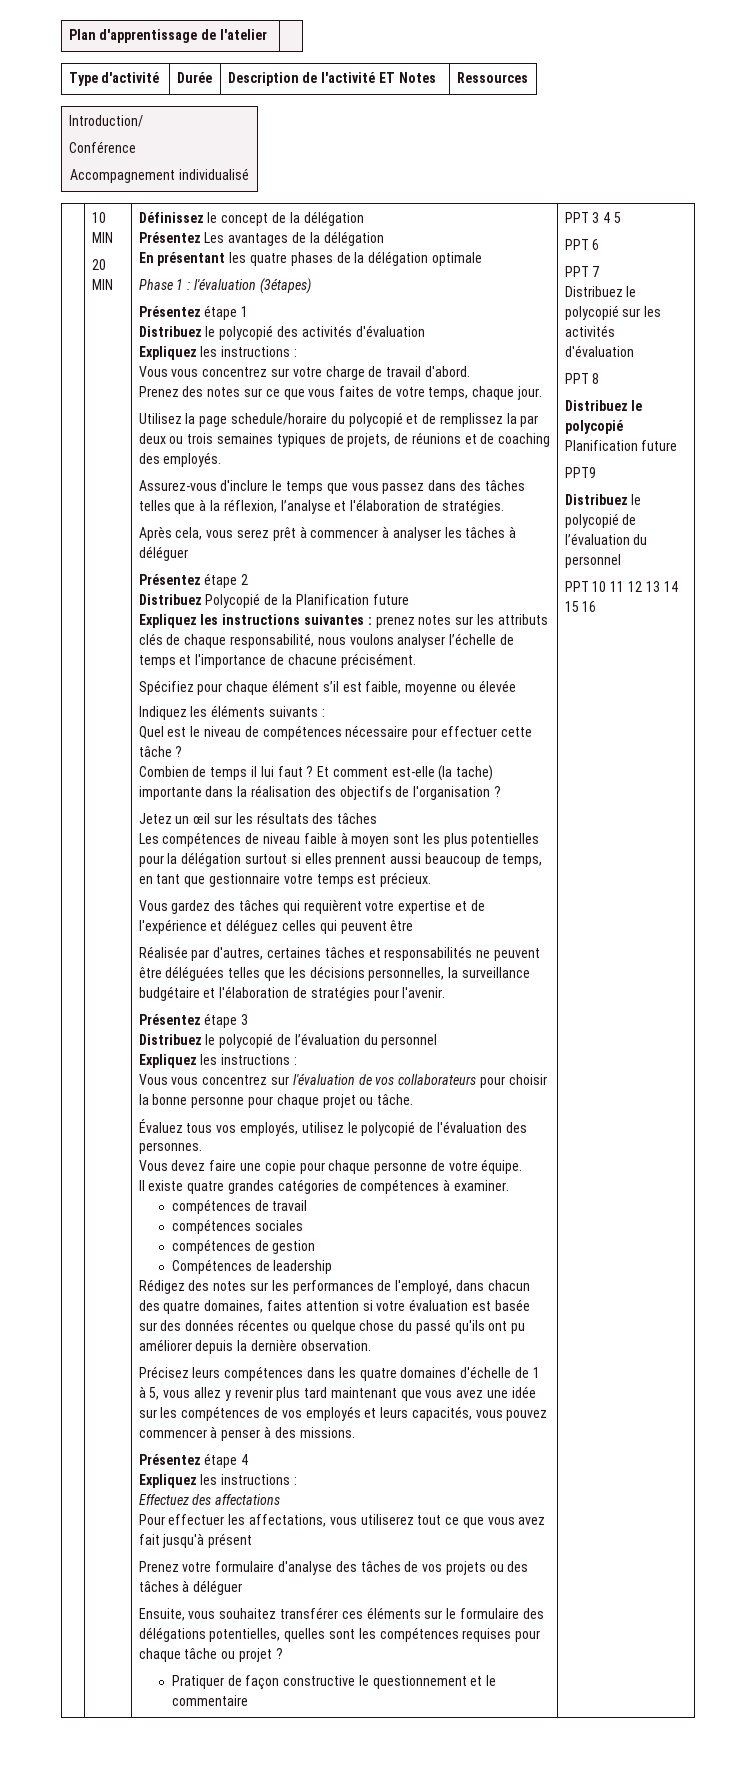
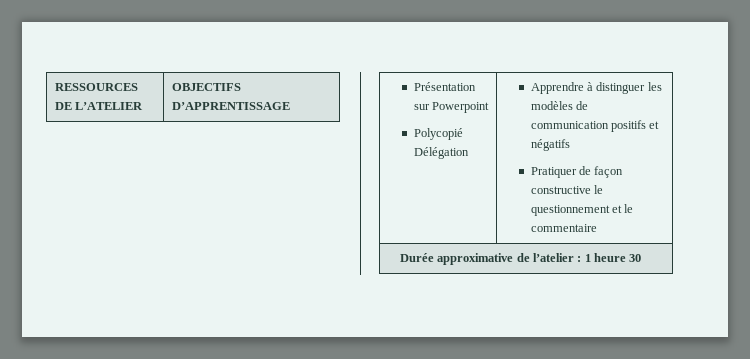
- Plan d'apprentissage de l'atelier |
- Type d'activité | Durée | Description de l'activité ET Notes | Ressources
- Introduction/
- Conférence
- Accompagnement individualisé
- | 10 MIN
- 20 MIN | Définissez le concept de la délégation
- Présentez Les avantages de la délégation
- En présentant les quatre phases de la délégation optimale
- Phase 1 : l'évaluation (3étapes)
- Présentez étape 1
- Distribuez le polycopié des activités d'évaluation
- Expliquez les instructions :
- Vous vous concentrez sur votre charge de travail d'abord.
- Prenez des notes sur ce que vous faites de votre temps, chaque jour.
- Utilisez la page schedule/horaire du polycopié et de remplissez la par deux ou trois semaines typiques de projets, de réunions et de coaching des employés.
- Assurez-vous d'inclure le temps que vous passez dans des tâches telles que à la réflexion, l’analyse et l'élaboration de stratégies.
- Après cela, vous serez prêt à commencer à analyser les tâches à déléguer
- Présentez étape 2
- Distribuez Polycopié de la Planification future
- Expliquez les instructions suivantes : prenez notes sur les attributs clés de chaque responsabilité, nous voulons analyser l’échelle de temps et l'importance de chacune précisément.
- Spécifiez pour chaque élément s’il est faible, moyenne ou élevée
- Indiquez les éléments suivants :
- Quel est le niveau de compétences nécessaire pour effectuer cette tâche ?
- Combien de temps il lui faut ? Et comment est-elle (la tache) importante dans la réalisation des objectifs de l'organisation ?
- Jetez un œil sur les résultats des tâches
- Les compétences de niveau faible à moyen sont les plus potentielles pour la délégation surtout si elles prennent aussi beaucoup de temps, en tant que gestionnaire votre temps est précieux.
- Vous gardez des tâches qui requièrent votre expertise et de l'expérience et déléguez celles qui peuvent être
- Réalisée par d'autres, certaines tâches et responsabilités ne peuvent être déléguées telles que les décisions personnelles, la surveillance budgétaire et l'élaboration de stratégies pour l'avenir.
- Présentez étape 3
- Distribuez le polycopié de l’évaluation du personnel
- Expliquez les instructions :
- Vous vous concentrez sur l'évaluation de vos collaborateurs pour choisir la bonne personne pour chaque projet ou tâche.
- Évaluez tous vos employés, utilisez le polycopié de l'évaluation des personnes.
- Vous devez faire une copie pour chaque personne de votre équipe.
- Il existe quatre grandes catégories de compétences à examiner.
- compétences de travail
- compétences sociales
- compétences de gestion
- Compétences de leadership
- Rédigez des notes sur les performances de l'employé, dans chacun des quatre domaines, faites attention si votre évaluation est basée sur des données récentes ou quelque chose du passé qu'ils ont pu améliorer depuis la dernière observation.
- Précisez leurs compétences dans les quatre domaines d'échelle de 1 à 5, vous allez y revenir plus tard maintenant que vous avez une idée sur les compétences de vos employés et leurs capacités, vous pouvez commencer à penser à des missions.
- Présentez étape 4
- Expliquez les instructions :
- Effectuez des affectations
- Pour effectuer les affectations, vous utiliserez tout ce que vous avez fait jusqu'à présent
- Prenez votre formulaire d'analyse des tâches de vos projets ou des tâches à déléguer
- Ensuite, vous souhaitez transférer ces éléments sur le formulaire des délégations potentielles, quelles sont les compétences requises pour chaque tâche ou projet ?
+ RESSOURCES DE L’ATELIER | OBJECTIFS D’APPRENTISSAGE
+ Présentation sur Powerpoint
+ Polycopié Délégation | Apprendre à distinguer les modèles de communication positifs et négatifs
- PPT 3 4 5
- PPT 6
- PPT 7
- Distribuez le polycopié sur les activités d'évaluation
- PPT 8
- Distribuez le polycopié Planification future
- PPT9
- Distribuez le polycopié de l’évaluation du personnel
- PPT 10 11 12 13 14 15 16
+ Durée approximative de l’atelier : 1 heure 30

